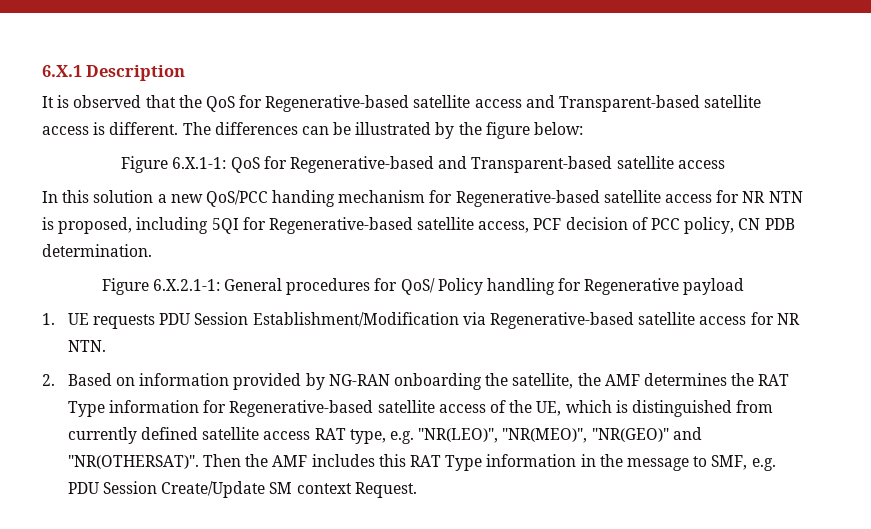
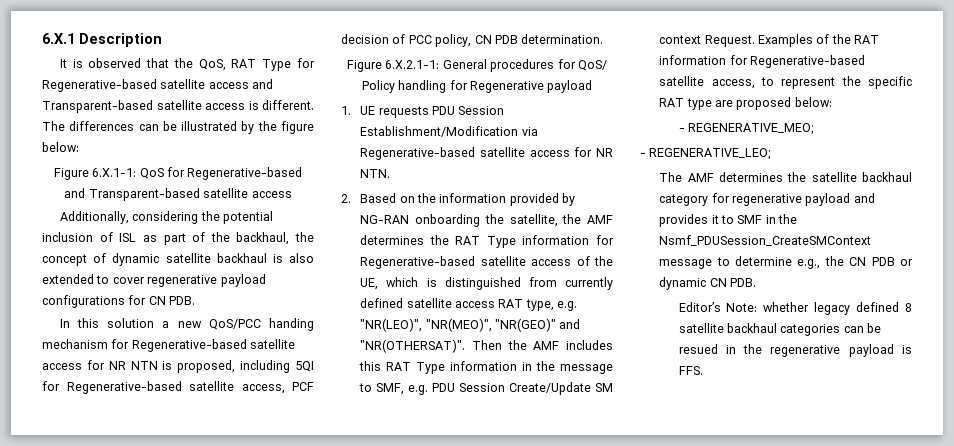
- It is observed that the QoS for Regenerative-based satellite access and Transparent-based satellite access is different.
+ It is observed that the QoS, RAT Type for Regenerative-based satellite access and Transparent-based satellite access is different.
+ Additionally, considering the potential inclusion of ISL as part of the backhaul, the concept of dynamic satellite backhaul is also extended to cover regenerative payload configurations for CN PDB.
- 2. Based on information provided by NG-RAN onboarding the satellite, the AMF determines the RAT Type information for Regenerative-based satellite access of the UE, which is distinguished from currently defined satellite access RAT type, e.g. "NR(LEO)", "NR(MEO)", "NR(GEO)" and "NR(OTHERSAT)".
+ 2. Based on the information provided by NG-RAN onboarding the satellite, the AMF determines the RAT Type information for Regenerative-based satellite access of the UE, which is distinguished from currently defined satellite access RAT type, e.g. "NR(LEO)", "NR(MEO)", "NR(GEO)" and "NR(OTHERSAT)".
+ Examples of the RAT information for Regenerative-based satellite access, to represent the specific RAT type are proposed below:
+ - REGENERATIVE_MEO;
+ - REGENERATIVE_LEO;
+ The AMF determines the satellite backhaul category for regenerative payload and provides it to SMF in the Nsmf_PDUSession_CreateSMContext message to determine e.g., the CN PDB or dynamic CN PDB.
+ Editor’s Note: whether legacy defined 8 satellite backhaul categories can be resued in the regenerative payload is FFS.

